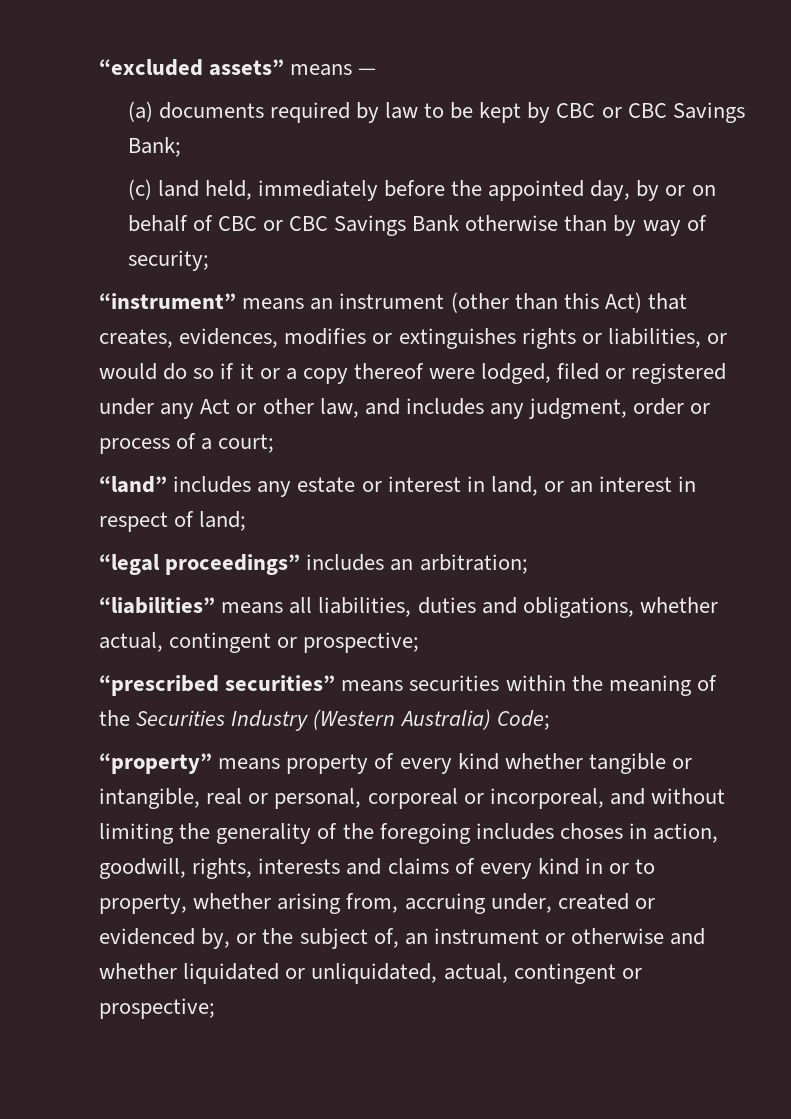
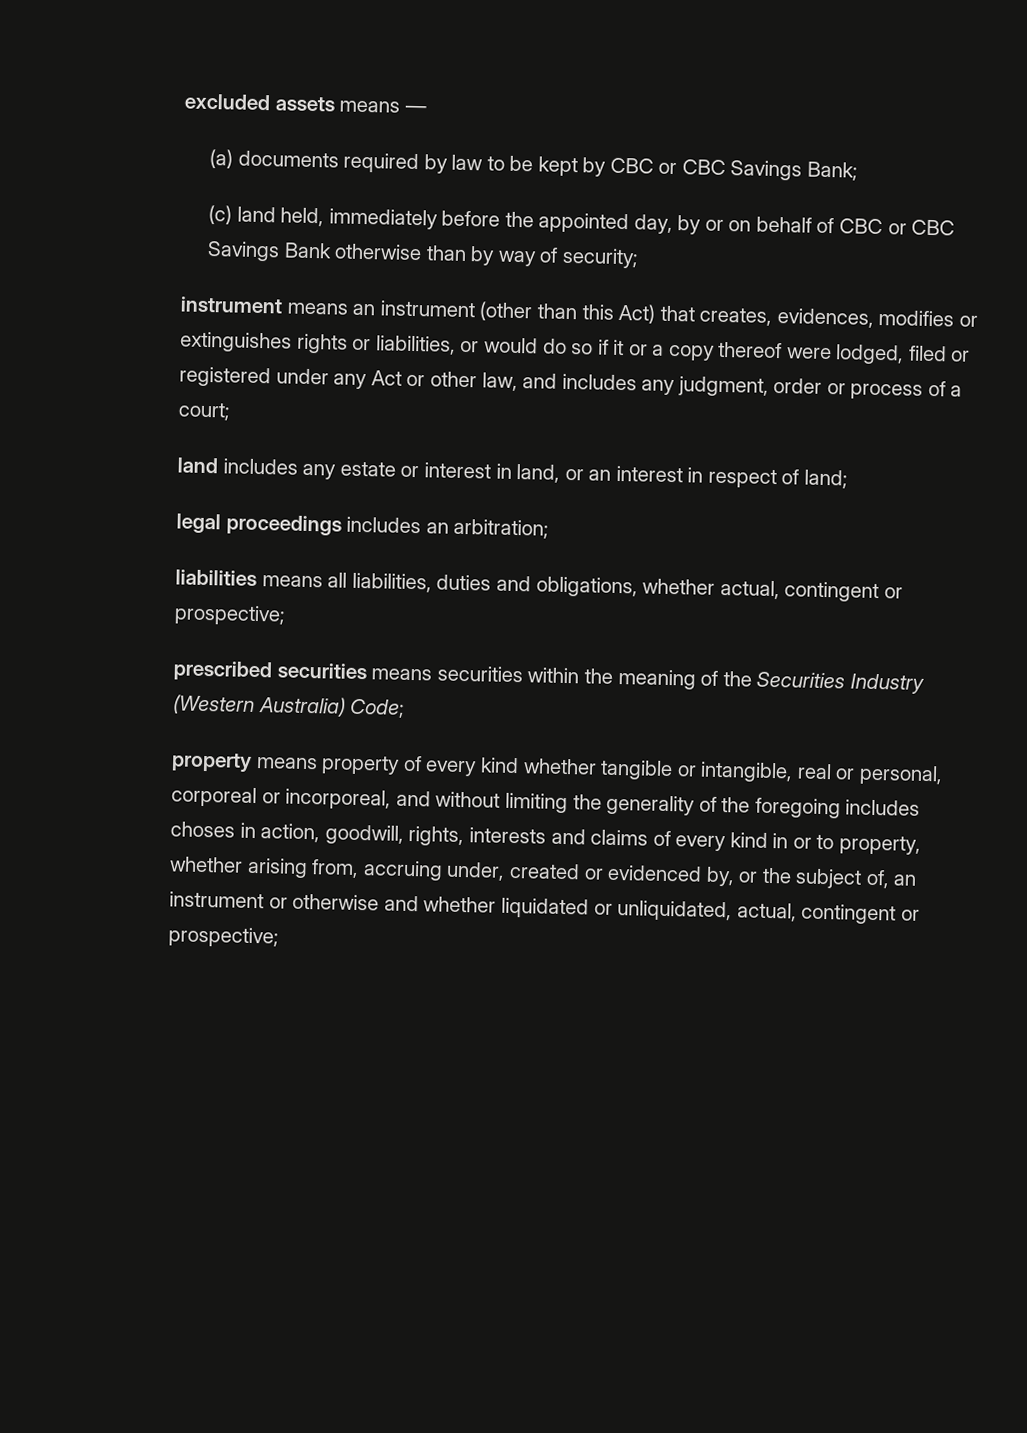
- “excluded assets” means —
+ excluded assets means —
- “instrument” means an instrument (other than this Act) that creates, evidences, modifies or extinguishes rights or liabilities, or would do so if it or a copy thereof were lodged, filed or registered under any Act or other law, and includes any judgment, order or process of a court;
+ instrument means an instrument (other than this Act) that creates, evidences, modifies or extinguishes rights or liabilities, or would do so if it or a copy thereof were lodged, filed or registered under any Act or other law, and includes any judgment, order or process of a court;
- “land” includes any estate or interest in land, or an interest in respect of land;
+ land includes any estate or interest in land, or an interest in respect of land;
- “legal proceedings” includes an arbitration;
+ legal proceedings includes an arbitration;
- “liabilities” means all liabilities, duties and obligations, whether actual, contingent or prospective;
+ liabilities means all liabilities, duties and obligations, whether actual, contingent or prospective;
- “prescribed securities” means securities within the meaning of the Securities Industry (Western Australia) Code;
+ prescribed securities means securities within the meaning of the Securities Industry (Western Australia) Code;
- “property” means property of every kind whether tangible or intangible, real or personal, corporeal or incorporeal, and without limiting the generality of the foregoing includes choses in action, goodwill, rights, interests and claims of every kind in or to property, whether arising from, accruing under, created or evidenced by, or the subject of, an instrument or otherwise and whether liquidated or unliquidated, actual, contingent or prospective;
+ property means property of every kind whether tangible or intangible, real or personal, corporeal or incorporeal, and without limiting the generality of the foregoing includes choses in action, goodwill, rights, interests and claims of every kind in or to property, whether arising from, accruing under, created or evidenced by, or the subject of, an instrument or otherwise and whether liquidated or unliquidated, actual, contingent or prospective;

